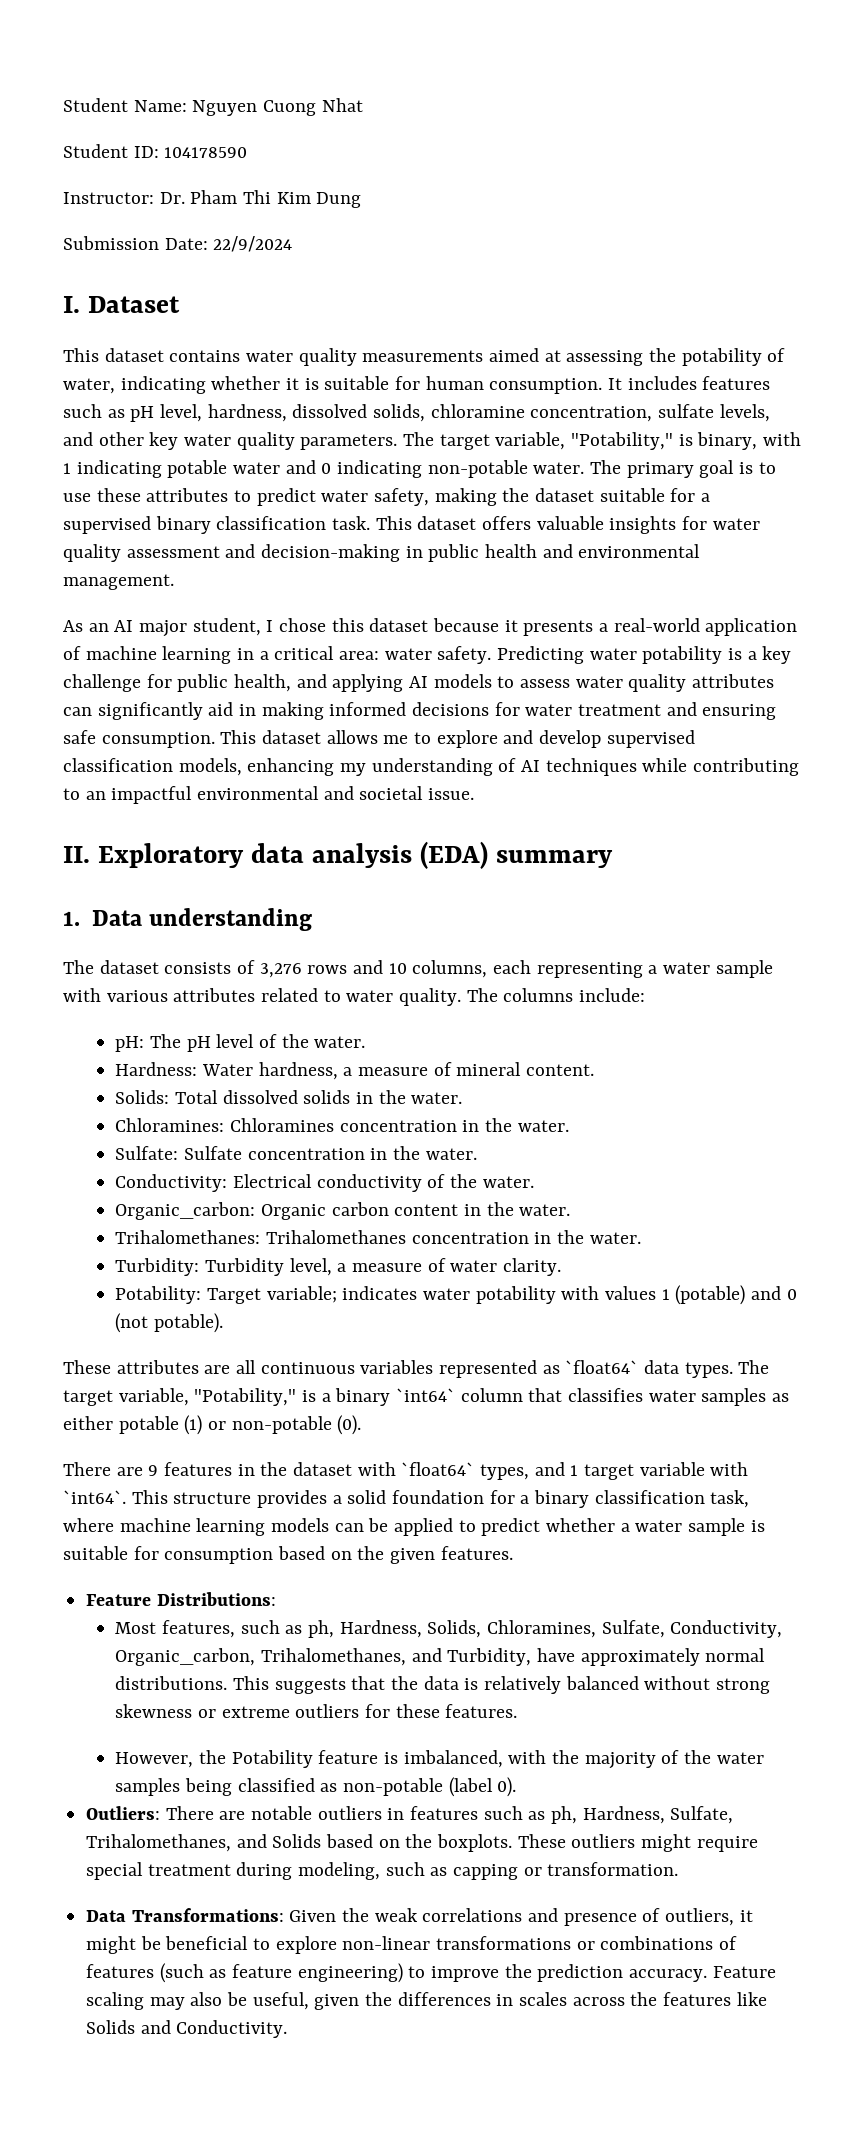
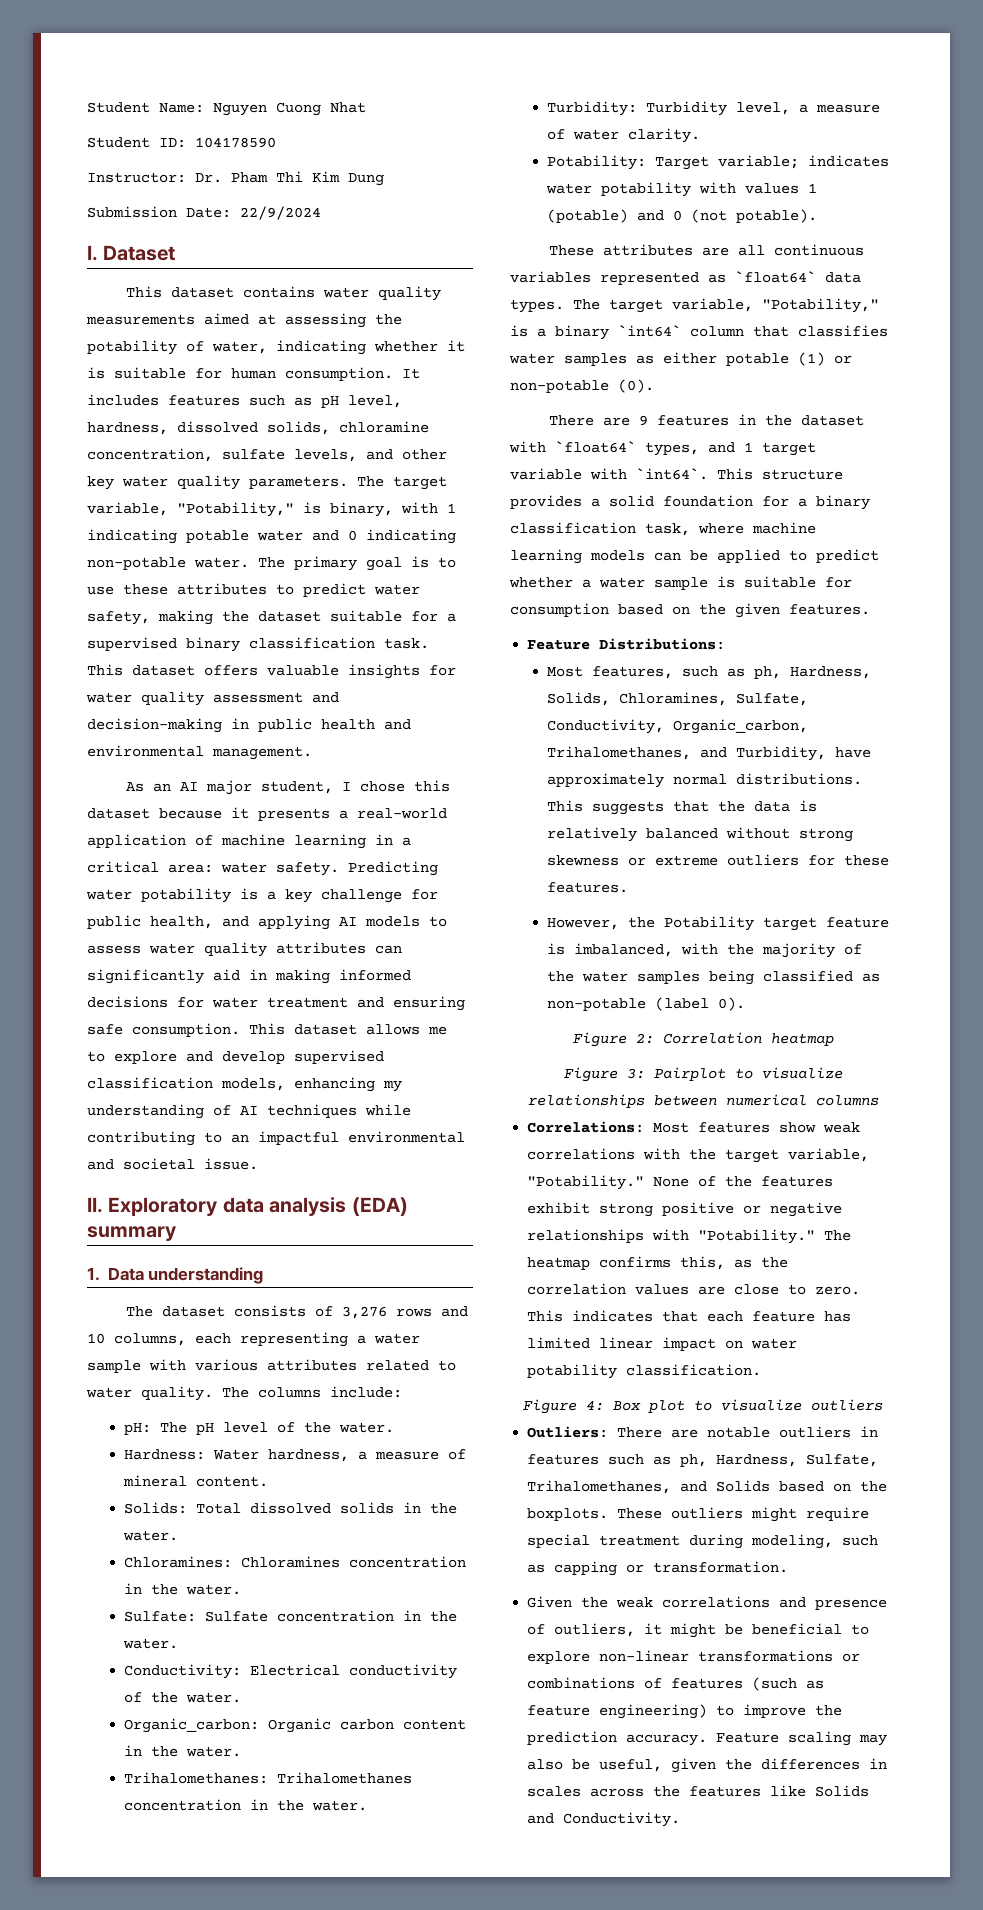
- However, the Potability feature is imbalanced, with the majority of the water samples being classified as non-potable (label 0).
+ However, the Potability target feature is imbalanced, with the majority of the water samples being classified as non-potable (label 0).
+ Figure 2: Correlation heatmap
+ Figure 3: Pairplot to visualize relationships between numerical columns
+ Correlations: Most features show weak correlations with the target variable, "Potability." None of the features exhibit strong positive or negative relationships with "Potability." The heatmap confirms this, as the correlation values are close to zero. This indicates that each feature has limited linear impact on water potability classification.
+ Figure 4: Box plot to visualize outliers
- Data Transformations: Given the weak correlations and presence of outliers, it might be beneficial to explore non-linear transformations or combinations of features (such as feature engineering) to improve the prediction accuracy.
+ Given the weak correlations and presence of outliers, it might be beneficial to explore non-linear transformations or combinations of features (such as feature engineering) to improve the prediction accuracy.

